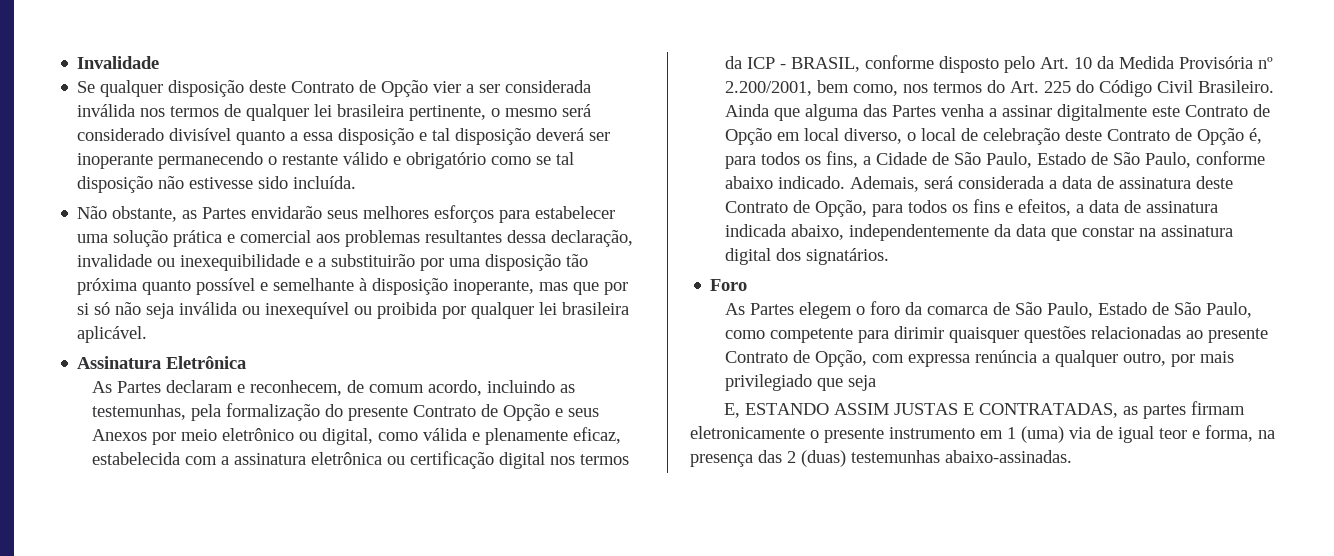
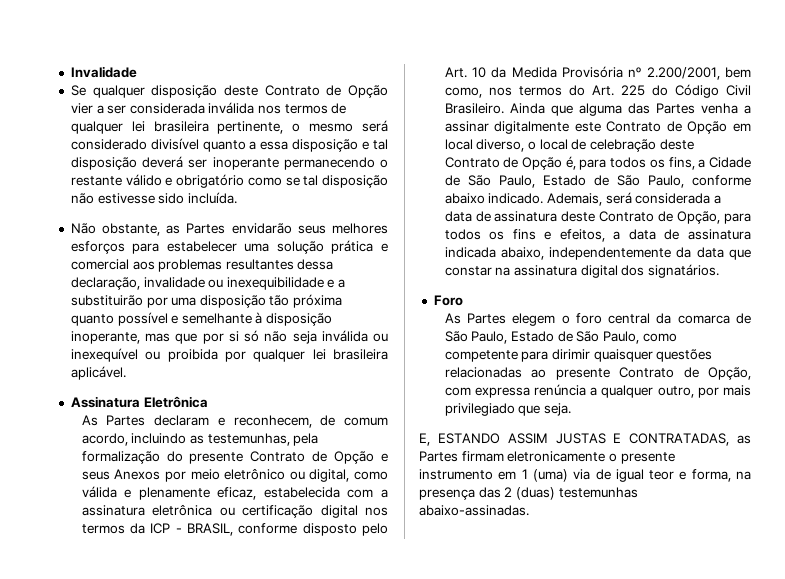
- As Partes elegem o foro da comarca de São Paulo, Estado de São Paulo, como competente para dirimir quaisquer questões relacionadas ao presente Contrato de Opção, com expressa renúncia a qualquer outro, por mais privilegiado que seja
+ As Partes elegem o foro central da comarca de São Paulo, Estado de São Paulo, como competente para dirimir quaisquer questões relacionadas ao presente Contrato de Opção, com expressa renúncia a qualquer outro, por mais privilegiado que seja.
- E, ESTANDO ASSIM JUSTAS E CONTRATADAS, as partes firmam eletronicamente o presente instrumento em 1 (uma) via de igual teor e forma, na presença das 2 (duas) testemunhas abaixo-assinadas.
+ E, ESTANDO ASSIM JUSTAS E CONTRATADAS, as Partes firmam eletronicamente o presente instrumento em 1 (uma) via de igual teor e forma, na presença das 2 (duas) testemunhas abaixo-assinadas.

